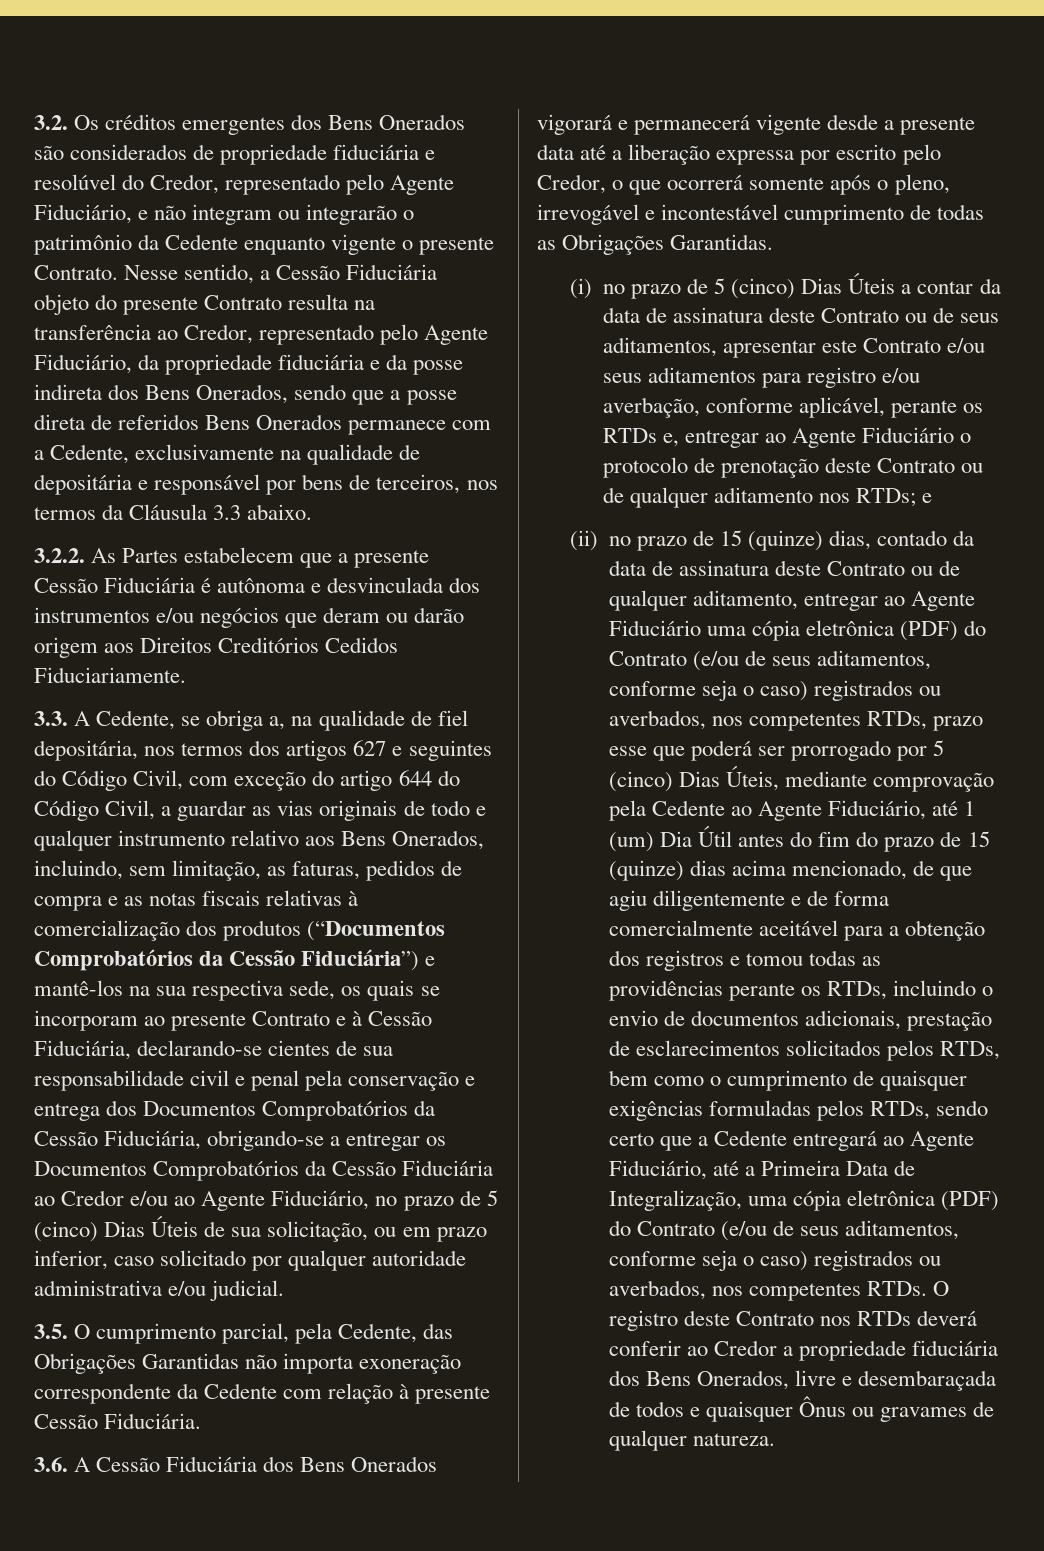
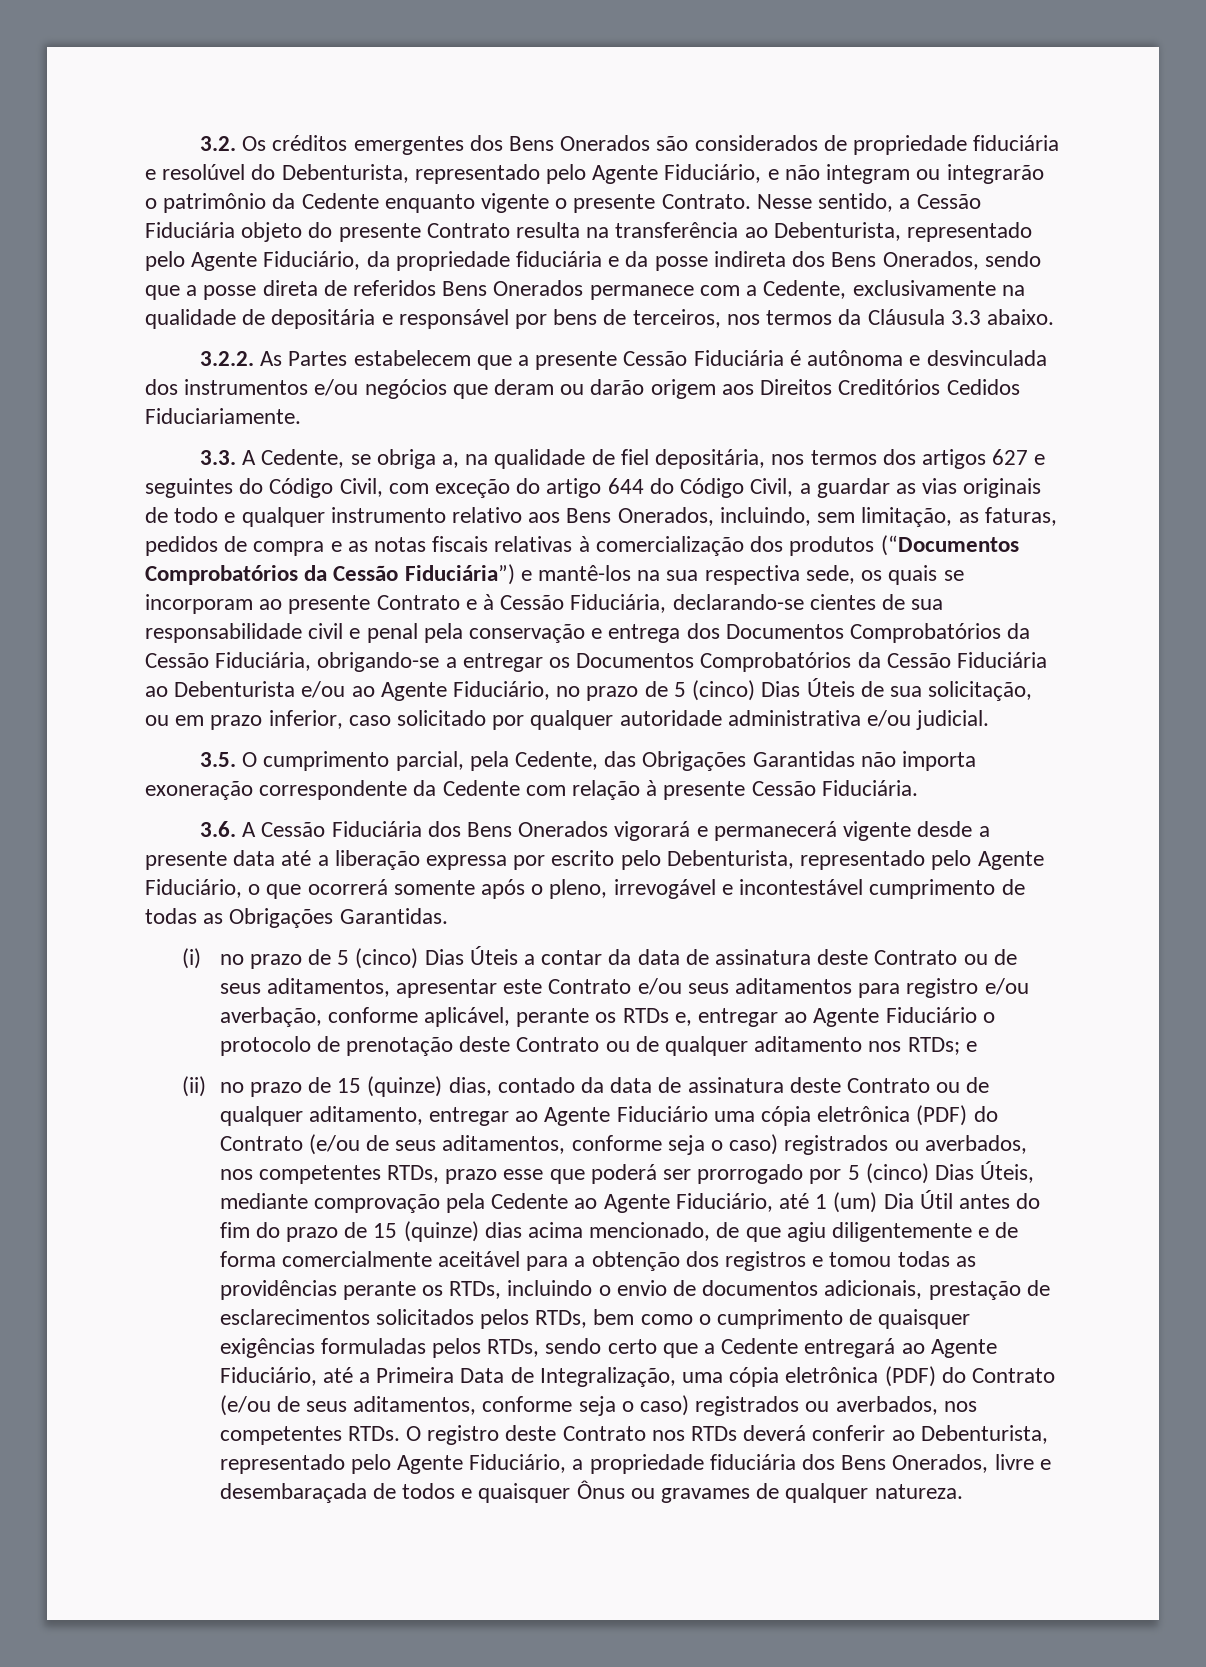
- 3.2. Os créditos emergentes dos Bens Onerados são considerados de propriedade fiduciária e resolúvel do Credor, representado pelo Agente Fiduciário, e não integram ou integrarão o patrimônio da Cedente enquanto vigente o presente Contrato.
+ 3.2. Os créditos emergentes dos Bens Onerados são considerados de propriedade fiduciária e resolúvel do Debenturista, representado pelo Agente Fiduciário, e não integram ou integrarão o patrimônio da Cedente enquanto vigente o presente Contrato.
- Nesse sentido, a Cessão Fiduciária objeto do presente Contrato resulta na transferência ao Credor, representado pelo Agente Fiduciário, da propriedade fiduciária e da posse indireta dos Bens Onerados, sendo que a posse direta de referidos Bens Onerados permanece com a Cedente, exclusivamente na qualidade de depositária e responsável por bens de terceiros, nos termos da Cláusula 3.3 abaixo.
+ Nesse sentido, a Cessão Fiduciária objeto do presente Contrato resulta na transferência ao Debenturista, representado pelo Agente Fiduciário, da propriedade fiduciária e da posse indireta dos Bens Onerados, sendo que a posse direta de referidos Bens Onerados permanece com a Cedente, exclusivamente na qualidade de depositária e responsável por bens de terceiros, nos termos da Cláusula 3.3 abaixo.
- 3.3. A Cedente, se obriga a, na qualidade de fiel depositária, nos termos dos artigos 627 e seguintes do Código Civil, com exceção do artigo 644 do Código Civil, a guardar as vias originais de todo e qualquer instrumento relativo aos Bens Onerados, incluindo, sem limitação, as faturas, pedidos de compra e as notas fiscais relativas à comercialização dos produtos (“Documentos Comprobatórios da Cessão Fiduciária”) e mantê-los na sua respectiva sede, os quais se incorporam ao presente Contrato e à Cessão Fiduciária, declarando-se cientes de sua responsabilidade civil e penal pela conservação e entrega dos Documentos Comprobatórios da Cessão Fiduciária, obrigando-se a entregar os Documentos Comprobatórios da Cessão Fiduciária ao Credor e/ou ao Agente Fiduciário, no prazo de 5 (cinco) Dias Úteis de sua solicitação, ou em prazo inferior, caso solicitado por qualquer autoridade administrativa e/ou judicial.
+ 3.3. A Cedente, se obriga a, na qualidade de fiel depositária, nos termos dos artigos 627 e seguintes do Código Civil, com exceção do artigo 644 do Código Civil, a guardar as vias originais de todo e qualquer instrumento relativo aos Bens Onerados, incluindo, sem limitação, as faturas, pedidos de compra e as notas fiscais relativas à comercialização dos produtos (“Documentos Comprobatórios da Cessão Fiduciária”) e mantê-los na sua respectiva sede, os quais se incorporam ao presente Contrato e à Cessão Fiduciária, declarando-se cientes de sua responsabilidade civil e penal pela conservação e entrega dos Documentos Comprobatórios da Cessão Fiduciária, obrigando-se a entregar os Documentos Comprobatórios da Cessão Fiduciária ao Debenturista e/ou ao Agente Fiduciário, no prazo de 5 (cinco) Dias Úteis de sua solicitação, ou em prazo inferior, caso solicitado por qualquer autoridade administrativa e/ou judicial.
- 3.6. A Cessão Fiduciária dos Bens Onerados vigorará e permanecerá vigente desde a presente data até a liberação expressa por escrito pelo Credor, o que ocorrerá somente após o pleno, irrevogável e incontestável cumprimento de todas as Obrigações Garantidas.
+ 3.6. A Cessão Fiduciária dos Bens Onerados vigorará e permanecerá vigente desde a presente data até a liberação expressa por escrito pelo Debenturista, representado pelo Agente Fiduciário, o que ocorrerá somente após o pleno, irrevogável e incontestável cumprimento de todas as Obrigações Garantidas.
- O registro deste Contrato nos RTDs deverá conferir ao Credor a propriedade fiduciária dos Bens Onerados, livre e desembaraçada de todos e quaisquer Ônus ou gravames de qualquer natureza.
+ O registro deste Contrato nos RTDs deverá conferir ao Debenturista, representado pelo Agente Fiduciário, a propriedade fiduciária dos Bens Onerados, livre e desembaraçada de todos e quaisquer Ônus ou gravames de qualquer natureza.

